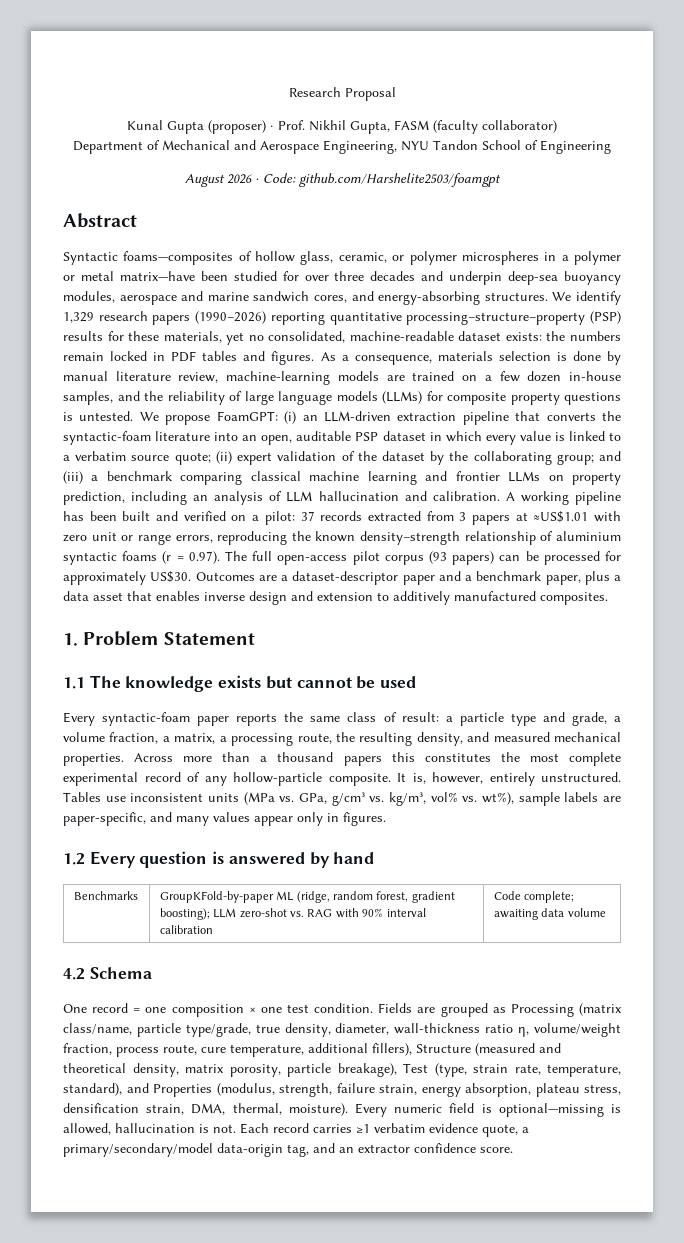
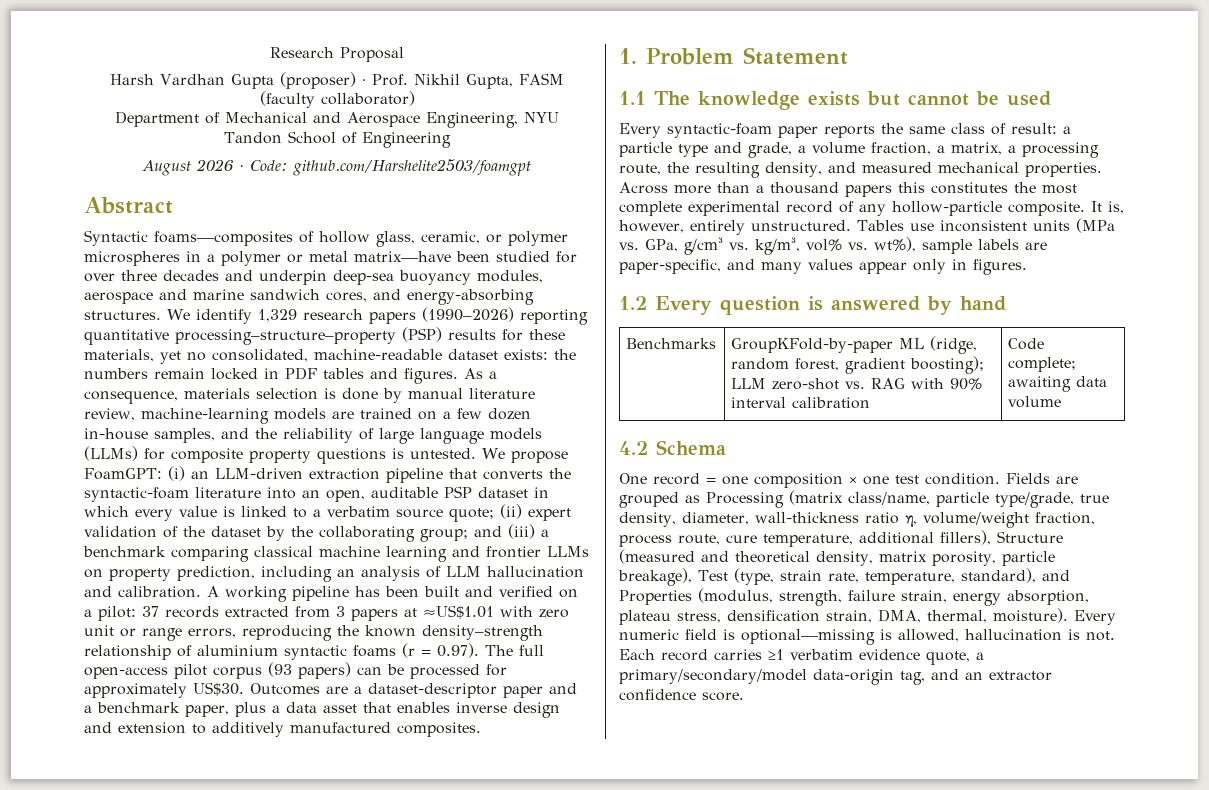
- Kunal Gupta (proposer) · Prof. Nikhil Gupta, FASM (faculty collaborator)
+ Harsh Vardhan Gupta (proposer) · Prof. Nikhil Gupta, FASM (faculty collaborator)

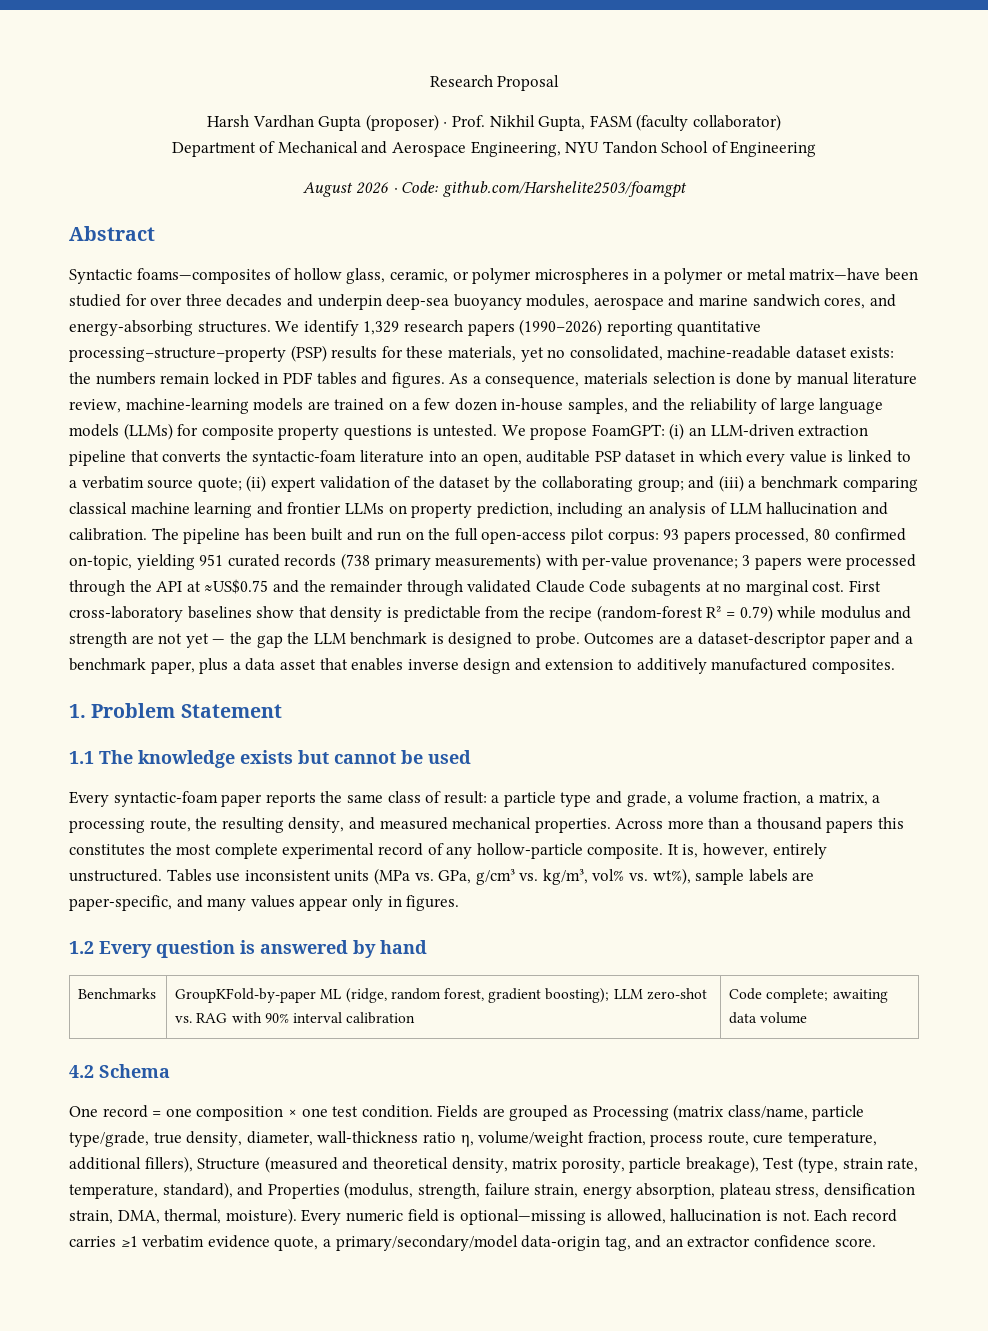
- A working pipeline has been built and verified on a pilot: 37 records extracted from 3 papers at ≈US$1.01 with zero unit or range errors, reproducing the known density–strength relationship of aluminium syntactic foams (r = 0.97). The full open-access pilot corpus (93 papers) can be processed for approximately US$30.
+ The pipeline has been built and run on the full open-access pilot corpus: 93 papers processed, 80 confirmed on-topic, yielding 951 curated records (738 primary measurements) with per-value provenance; 3 papers were processed through the API at ≈US$0.75 and the remainder through validated Claude Code subagents at no marginal cost. First cross-laboratory baselines show that density is predictable from the recipe (random-forest R² = 0.79) while modulus and strength are not yet — the gap the LLM benchmark is designed to probe.

